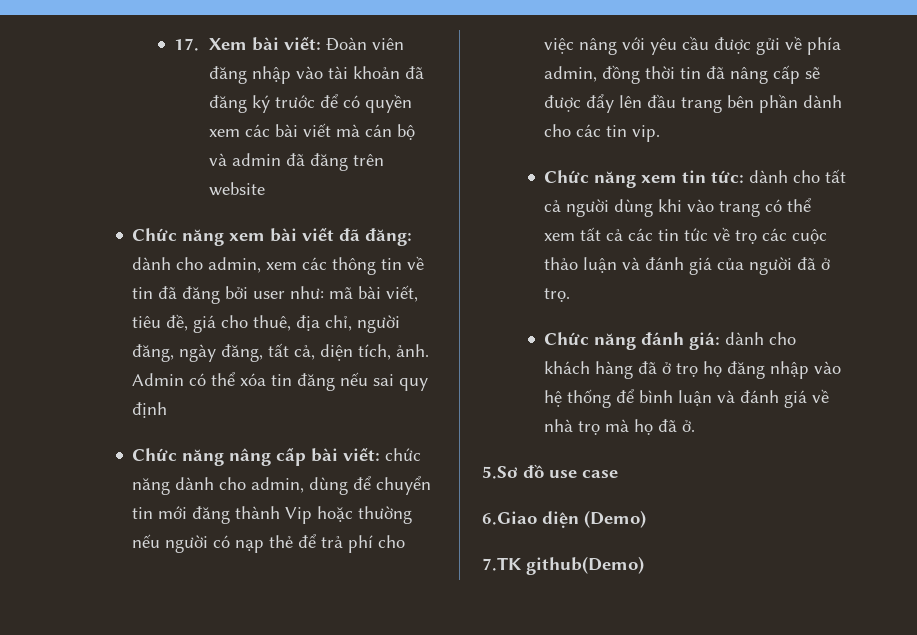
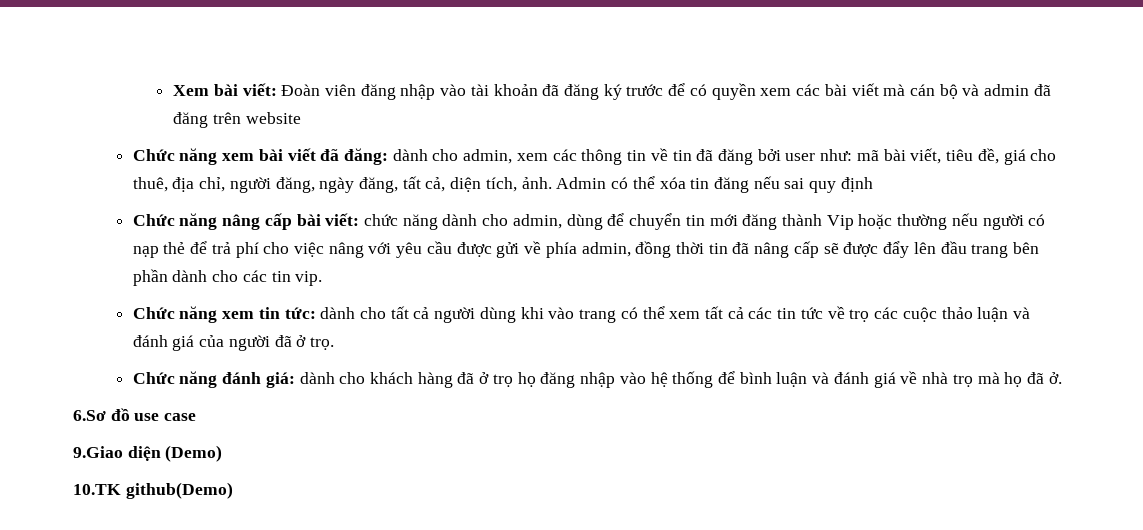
- 17. Xem bài viết: Đoàn viên đăng nhập vào tài khoản đã đăng ký trước để có quyền xem các bài viết mà cán bộ và admin đã đăng trên website
+ Xem bài viết: Đoàn viên đăng nhập vào tài khoản đã đăng ký trước để có quyền xem các bài viết mà cán bộ và admin đã đăng trên website
- 5.Sơ đồ use case
+ 6.Sơ đồ use case
- 6.Giao diện (Demo)
+ 9.Giao diện (Demo)
- 7.TK github(Demo)
+ 10.TK github(Demo)

